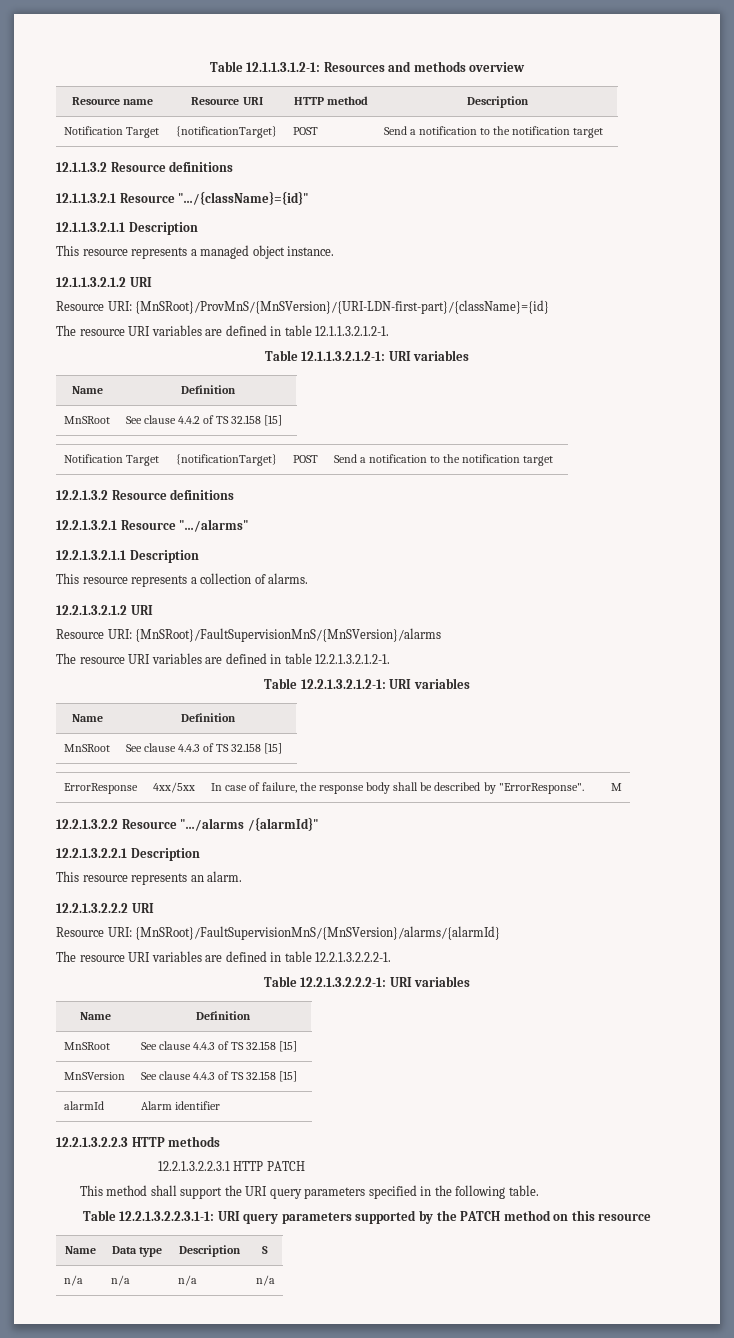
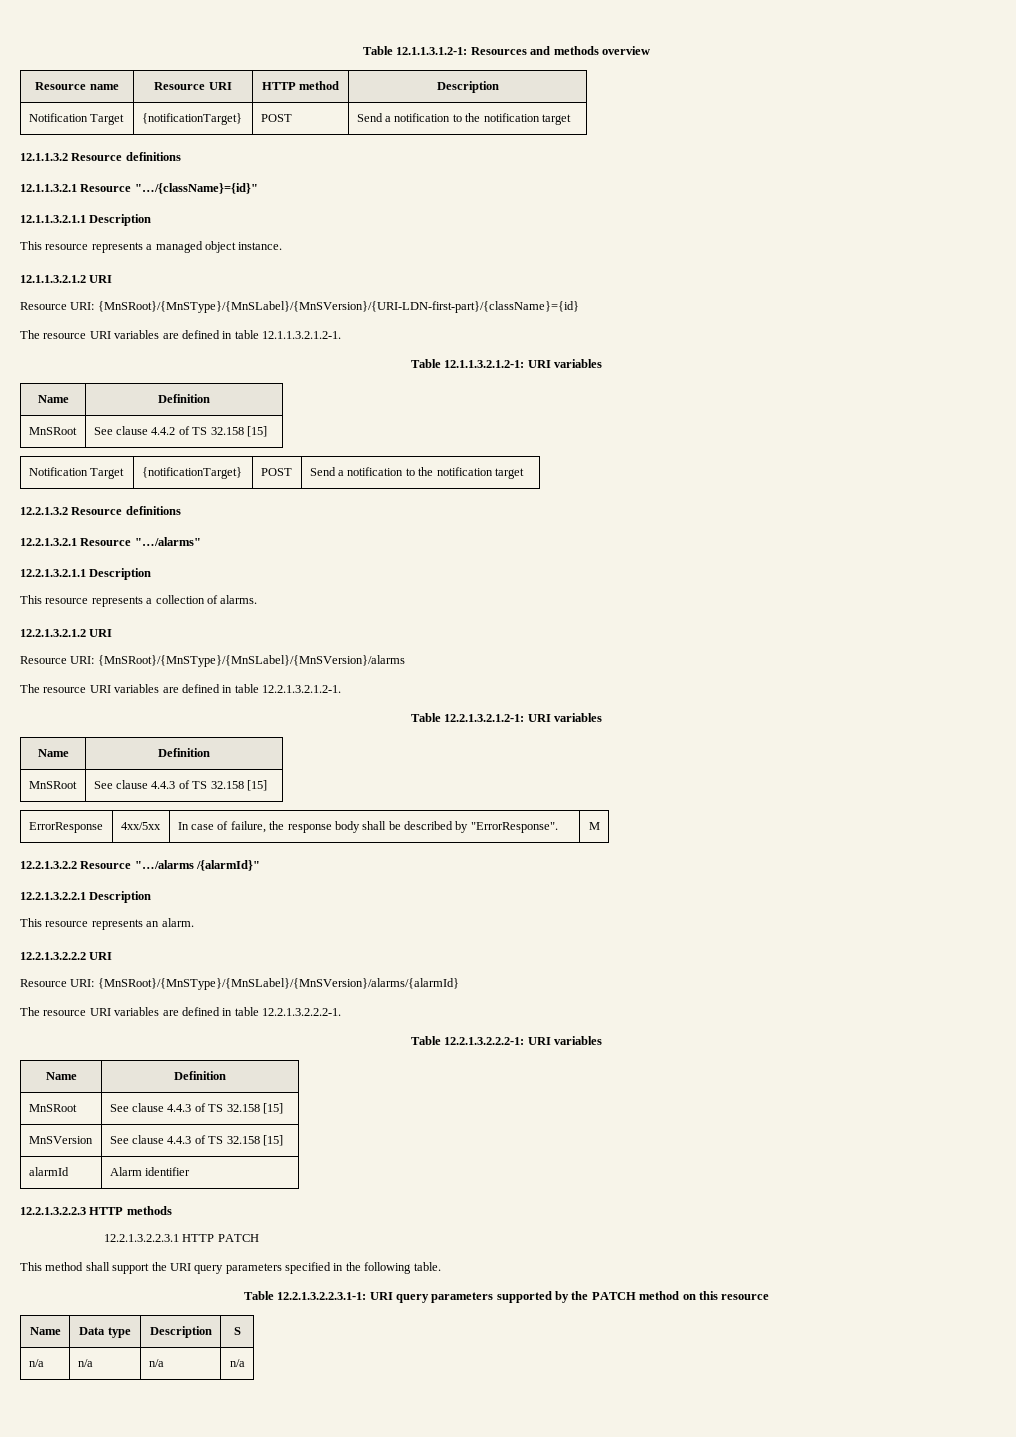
- Resource URI: {MnSRoot}/ProvMnS/{MnSVersion}/{URI-LDN-first-part}/{className}={id}
+ Resource URI: {MnSRoot}/{MnSType}/{MnSLabel}/{MnSVersion}/{URI-LDN-first-part}/{className}={id}
- Resource URI: {MnSRoot}/FaultSupervisionMnS/{MnSVersion}/alarms
+ Resource URI: {MnSRoot}/{MnSType}/{MnSLabel}/{MnSVersion}/alarms
- Resource URI: {MnSRoot}/FaultSupervisionMnS/{MnSVersion}/alarms/{alarmId}
+ Resource URI: {MnSRoot}/{MnSType}/{MnSLabel}/{MnSVersion}/alarms/{alarmId}

